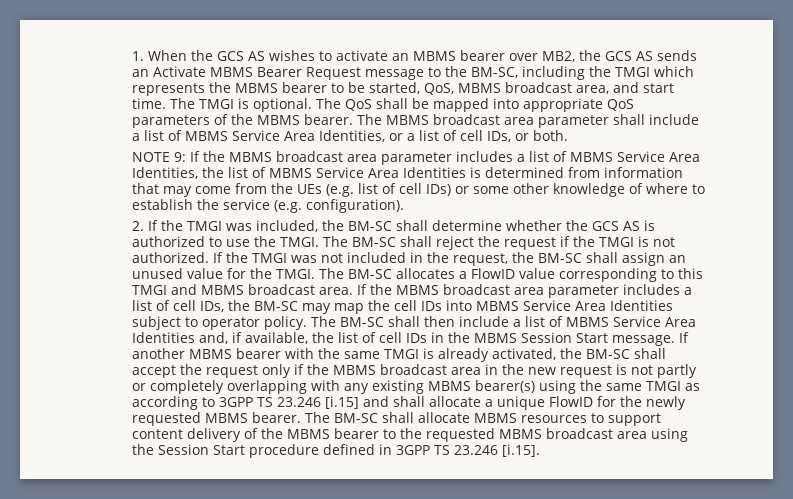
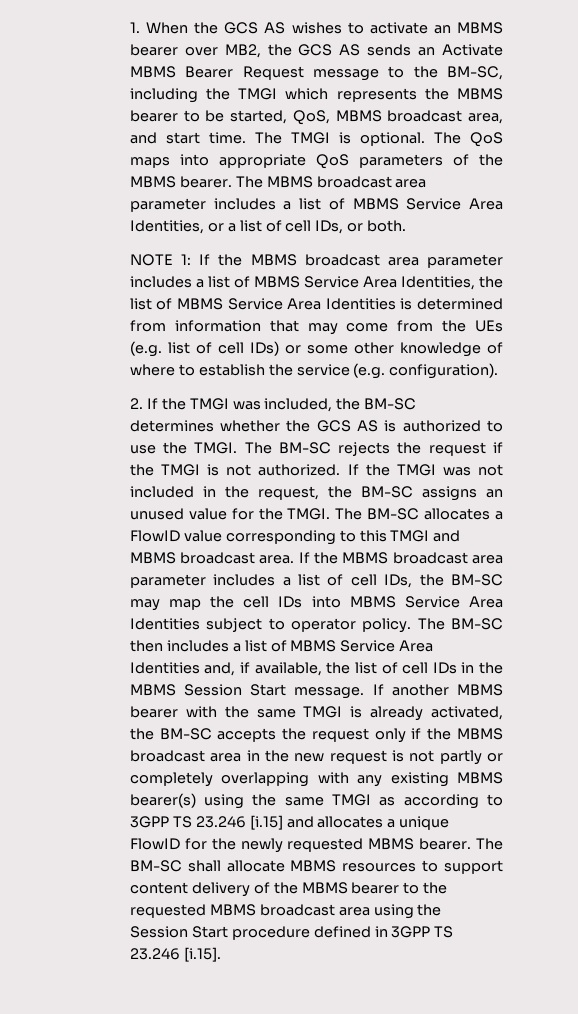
- The QoS shall be mapped into appropriate QoS parameters of the MBMS bearer.
+ The QoS maps into appropriate QoS parameters of the MBMS bearer.
- The MBMS broadcast area parameter shall include a list of MBMS Service Area Identities, or a list of cell IDs, or both.
+ The MBMS broadcast area parameter includes a list of MBMS Service Area Identities, or a list of cell IDs, or both.
- NOTE 9: If the MBMS broadcast area parameter includes a list of MBMS Service Area Identities, the list of MBMS Service Area Identities is determined from information that may come from the UEs (e.g. list of cell IDs) or some other knowledge of where to establish the service (e.g. configuration).
+ NOTE 1: If the MBMS broadcast area parameter includes a list of MBMS Service Area Identities, the list of MBMS Service Area Identities is determined from information that may come from the UEs (e.g. list of cell IDs) or some other knowledge of where to establish the service (e.g. configuration).
- 2. If the TMGI was included, the BM-SC shall determine whether the GCS AS is authorized to use the TMGI.
+ 2. If the TMGI was included, the BM-SC determines whether the GCS AS is authorized to use the TMGI.
- The BM-SC shall reject the request if the TMGI is not authorized.
+ The BM-SC rejects the request if the TMGI is not authorized.
- If the TMGI was not included in the request, the BM-SC shall assign an unused value for the TMGI.
+ If the TMGI was not included in the request, the BM-SC assigns an unused value for the TMGI.
- The BM-SC shall then include a list of MBMS Service Area Identities and, if available, the list of cell IDs in the MBMS Session Start message.
+ The BM-SC then includes a list of MBMS Service Area Identities and, if available, the list of cell IDs in the MBMS Session Start message.
- If another MBMS bearer with the same TMGI is already activated, the BM-SC shall accept the request only if the MBMS broadcast area in the new request is not partly or completely overlapping with any existing MBMS bearer(s) using the same TMGI as according to 3GPP TS 23.246 [i.15] and shall allocate a unique FlowID for the newly requested MBMS bearer.
+ If another MBMS bearer with the same TMGI is already activated, the BM-SC accepts the request only if the MBMS broadcast area in the new request is not partly or completely overlapping with any existing MBMS bearer(s) using the same TMGI as according to 3GPP TS 23.246 [i.15] and allocates a unique FlowID for the newly requested MBMS bearer.

